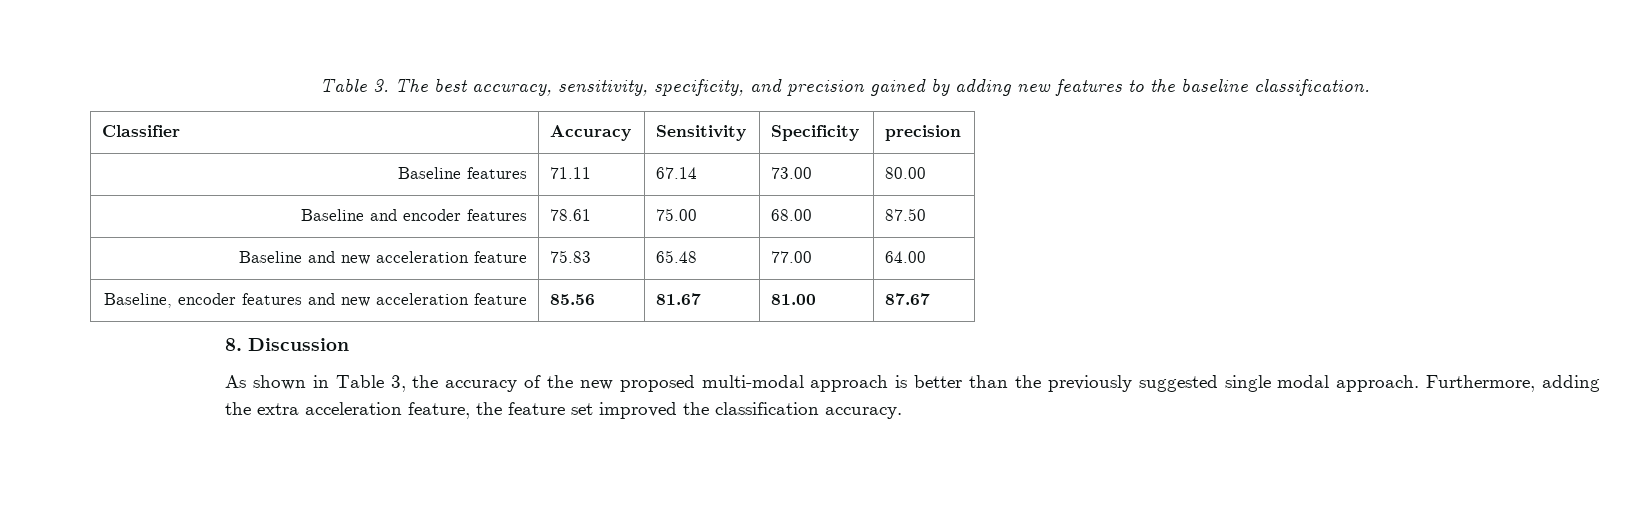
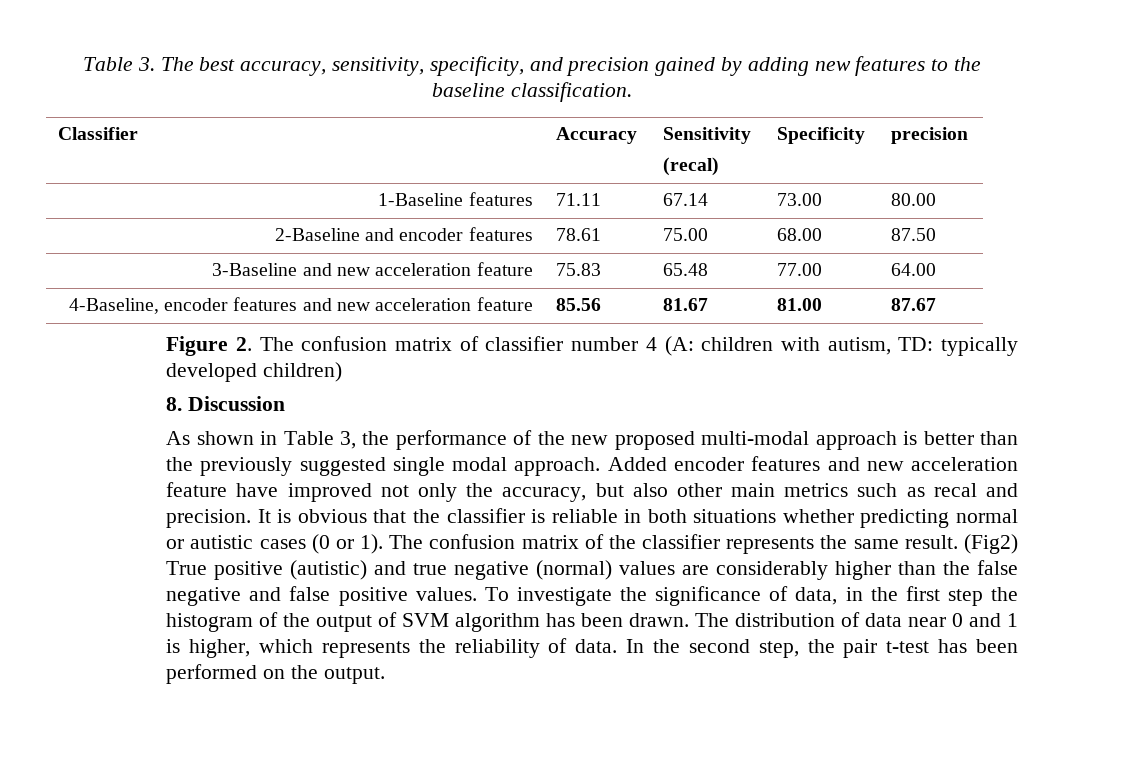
- Classifier | Accuracy | Sensitivity | Specificity | precision
+ Classifier | Accuracy | Sensitivity
+ (recal) | Specificity | precision
- Baseline features | 71.11 | 67.14 | 73.00 | 80.00
+ 1-Baseline features | 71.11 | 67.14 | 73.00 | 80.00
- Baseline and encoder features | 78.61 | 75.00 | 68.00 | 87.50
+ 2-Baseline and encoder features | 78.61 | 75.00 | 68.00 | 87.50
- Baseline and new acceleration feature | 75.83 | 65.48 | 77.00 | 64.00
+ 3-Baseline and new acceleration feature | 75.83 | 65.48 | 77.00 | 64.00
- Baseline, encoder features and new acceleration feature | 85.56 | 81.67 | 81.00 | 87.67
+ 4-Baseline, encoder features and new acceleration feature | 85.56 | 81.67 | 81.00 | 87.67
+ Figure 2. The confusion matrix of classifier number 4 (A: children with autism, TD: typically developed children)
- As shown in Table 3, the accuracy of the new proposed multi-modal approach is better than the previously suggested single modal approach.
+ As shown in Table 3, the performance of the new proposed multi-modal approach is better than the previously suggested single modal approach.
- Furthermore, adding the extra acceleration feature, the feature set improved the classification accuracy.
+ Added encoder features and new acceleration feature have improved not only the accuracy, but also other main metrics such as recal and precision. It is obvious that the classifier is reliable in both situations whether predicting normal or autistic cases (0 or 1). The confusion matrix of the classifier represents the same result. (Fig2) True positive (autistic) and true negative (normal) values are considerably higher than the false negative and false positive values. To investigate the significance of data, in the first step the histogram of the output of SVM algorithm has been drawn. The distribution of data near 0 and 1 is higher, which represents the reliability of data. In the second step, the pair t-test has been performed on the output.

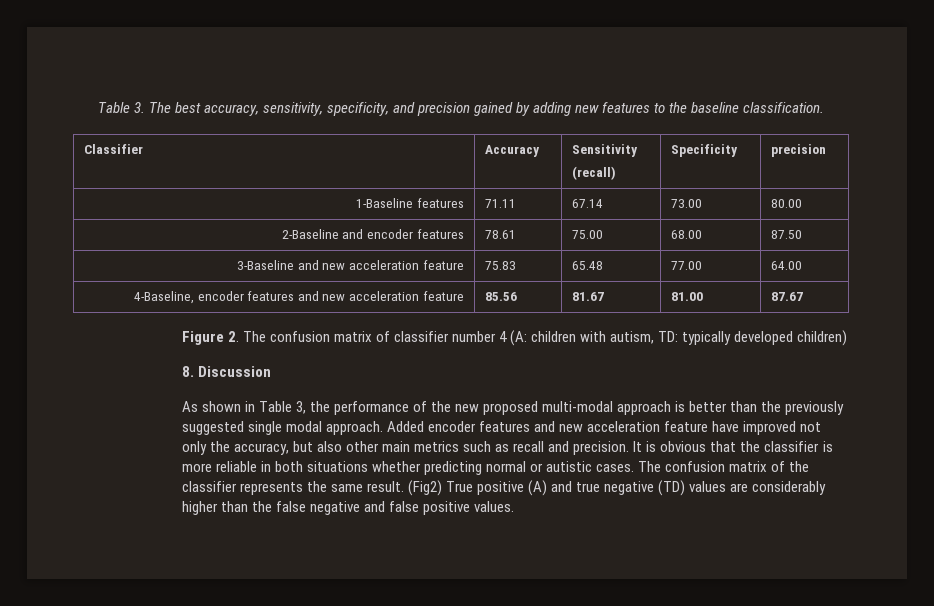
  Classifier | Accuracy | Sensitivity
- (recal) | Specificity | precision
+ (recall) | Specificity | precision
- Added encoder features and new acceleration feature have improved not only the accuracy, but also other main metrics such as recal and precision.
+ Added encoder features and new acceleration feature have improved not only the accuracy, but also other main metrics such as recall and precision.
- It is obvious that the classifier is reliable in both situations whether predicting normal or autistic cases (0 or 1).
+ It is obvious that the classifier is more reliable in both situations whether predicting normal or autistic cases.
- (Fig2) True positive (autistic) and true negative (normal) values are considerably higher than the false negative and false positive values. To investigate the significance of data, in the first step the histogram of the output of SVM algorithm has been drawn. The distribution of data near 0 and 1 is higher, which represents the reliability of data. In the second step, the pair t-test has been performed on the output.
+ (Fig2) True positive (A) and true negative (TD) values are considerably higher than the false negative and false positive values.

